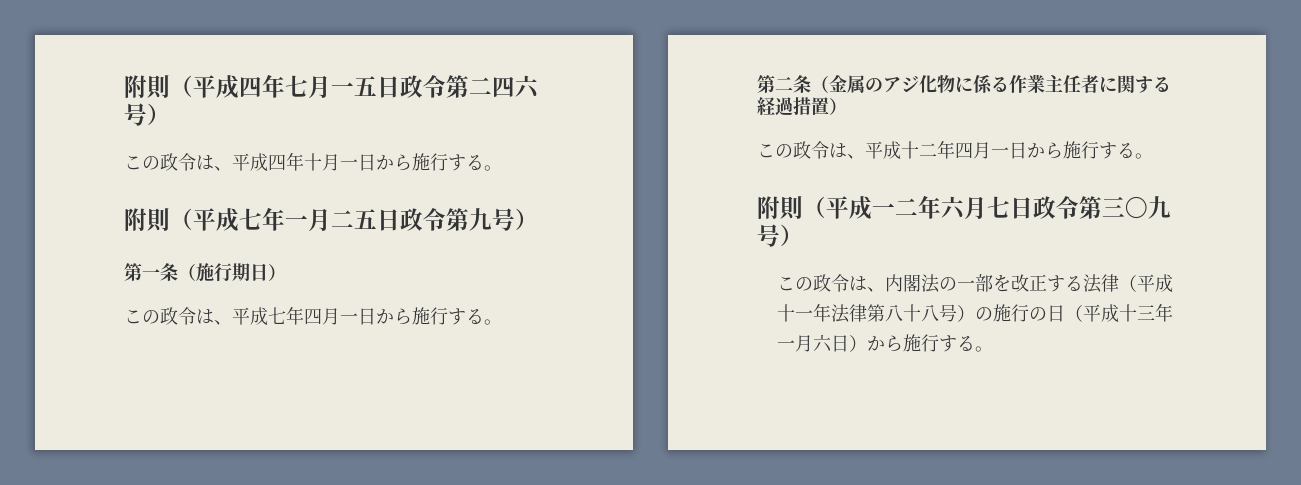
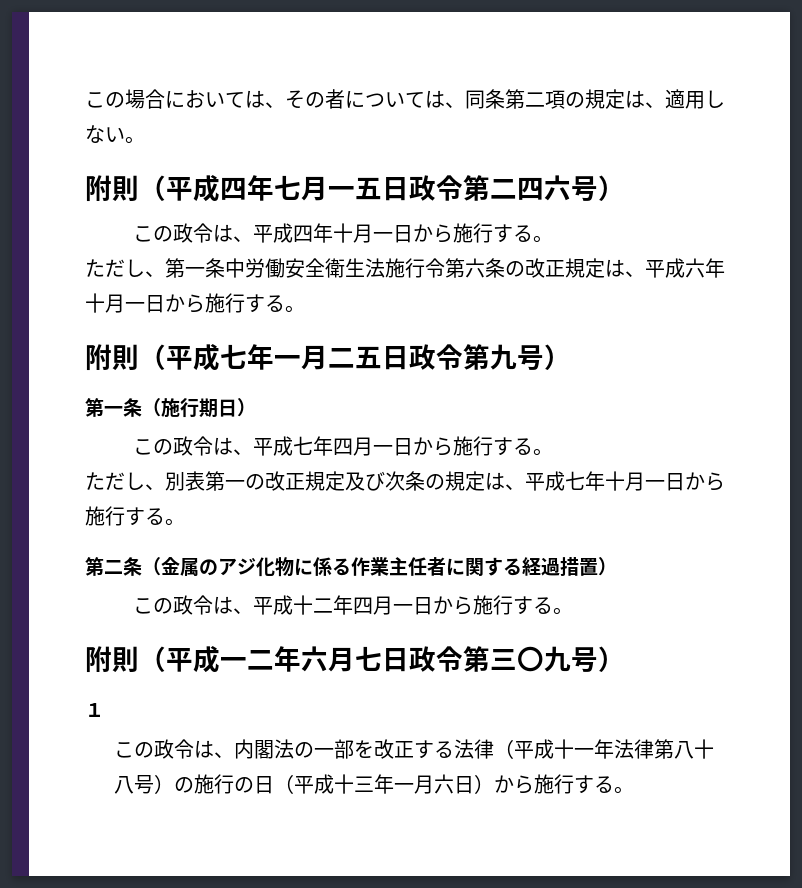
+ この場合においては、その者については、同条第二項の規定は、適用しない。
+ ただし、第一条中労働安全衛生法施行令第六条の改正規定は、平成六年十月一日から施行する。
+ ただし、別表第一の改正規定及び次条の規定は、平成七年十月一日から施行する。
+ １

